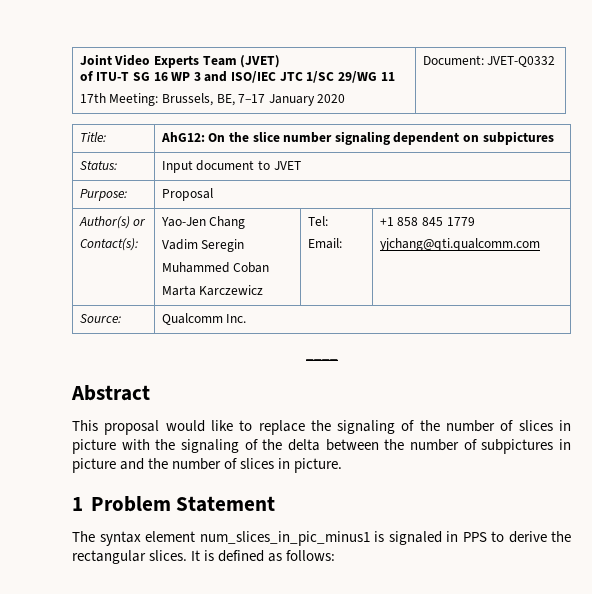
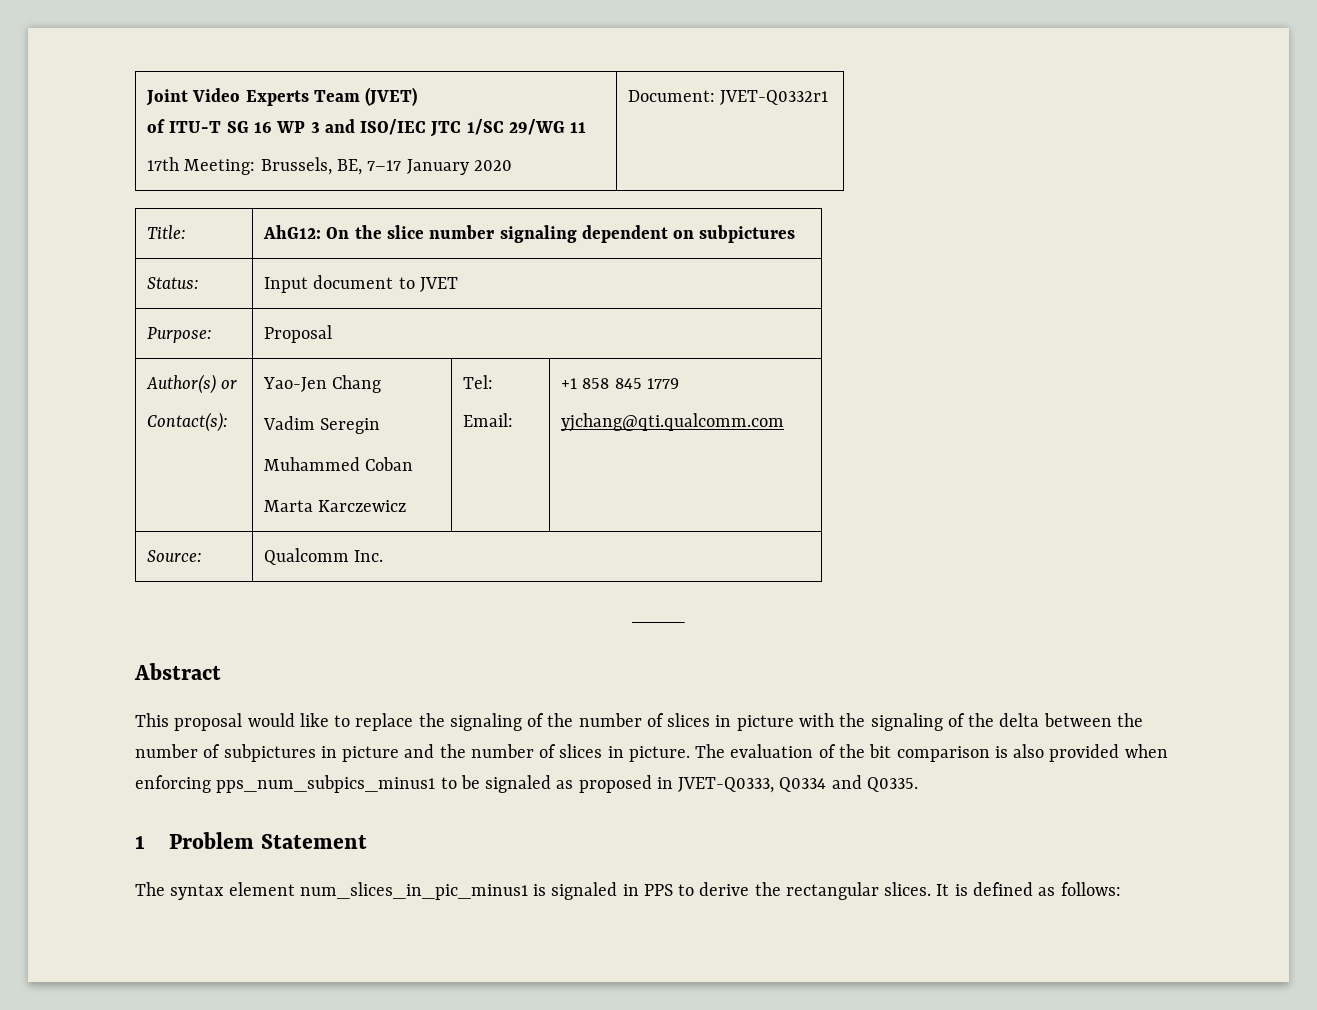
  Joint Video Experts Team (JVET)
  of ITU-T SG 16 WP 3 and ISO/IEC JTC 1/SC 29/WG 11
- 17th Meeting: Brussels, BE, 7–17 January 2020 | Document: JVET-Q0332
+ 17th Meeting: Brussels, BE, 7–17 January 2020 | Document: JVET-Q0332r1
+ The evaluation of the bit comparison is also provided when enforcing pps_num_subpics_minus1 to be signaled as proposed in JVET-Q0333, Q0334 and Q0335.

